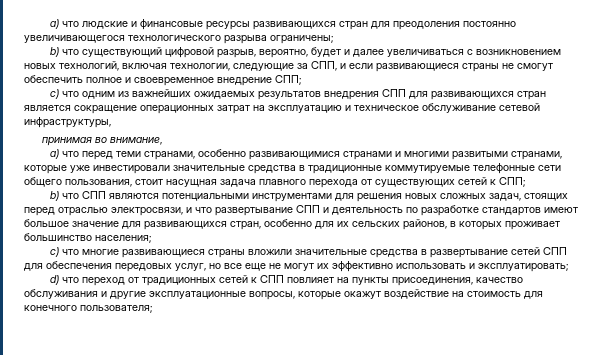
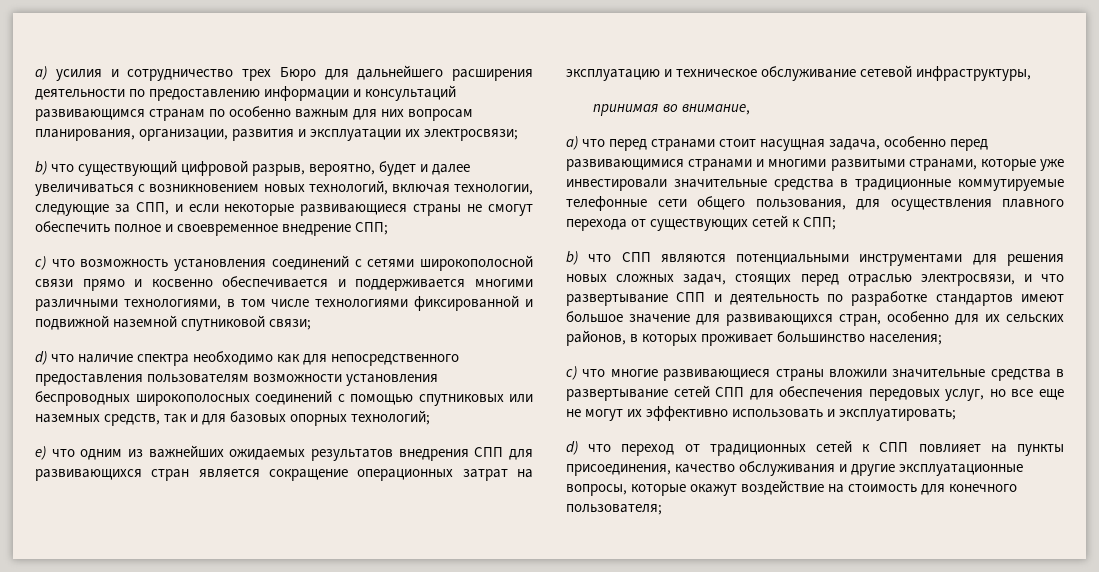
- a) что людские и финансовые ресурсы развивающихся стран для преодоления постоянно увеличивающегося технологического разрыва ограничены;
+ a) усилия и сотрудничество трех Бюро для дальнейшего расширения деятельности по предоставлению информации и консультаций развивающимся странам по особенно важным для них вопросам планирования, организации, развития и эксплуатации их электросвязи;
- b) что существующий цифровой разрыв, вероятно, будет и далее увеличиваться с возникновением новых технологий, включая технологии, следующие за СПП, и если развивающиеся страны не смогут обеспечить полное и своевременное внедрение СПП;
+ b) что существующий цифровой разрыв, вероятно, будет и далее увеличиваться с возникновением новых технологий, включая технологии, следующие за СПП, и если некоторые развивающиеся страны не смогут обеспечить полное и своевременное внедрение СПП;
- c) что одним из важнейших ожидаемых результатов внедрения СПП для развивающихся стран является сокращение операционных затрат на эксплуатацию и техническое обслуживание сетевой инфраструктуры,
+ c) что возможность установления соединений с сетями широкополосной связи прямо и косвенно обеспечивается и поддерживается многими различными технологиями, в том числе технологиями фиксированной и подвижной наземной спутниковой связи;
+ d) что наличие спектра необходимо как для непосредственного предоставления пользователям возможности установления беспроводных широкополосных соединений с помощью спутниковых или наземных средств, так и для базовых опорных технологий;
+ e) что одним из важнейших ожидаемых результатов внедрения СПП для развивающихся стран является сокращение операционных затрат на эксплуатацию и техническое обслуживание сетевой инфраструктуры,
- a) что перед теми странами, особенно развивающимися странами и многими развитыми странами, которые уже инвестировали значительные средства в традиционные коммутируемые телефонные сети общего пользования, стоит насущная задача плавного перехода от существующих сетей к СПП;
+ a) что перед странами стоит насущная задача, особенно перед развивающимися странами и многими развитыми странами, которые уже инвестировали значительные средства в традиционные коммутируемые телефонные сети общего пользования, для осуществления плавного перехода от существующих сетей к СПП;

